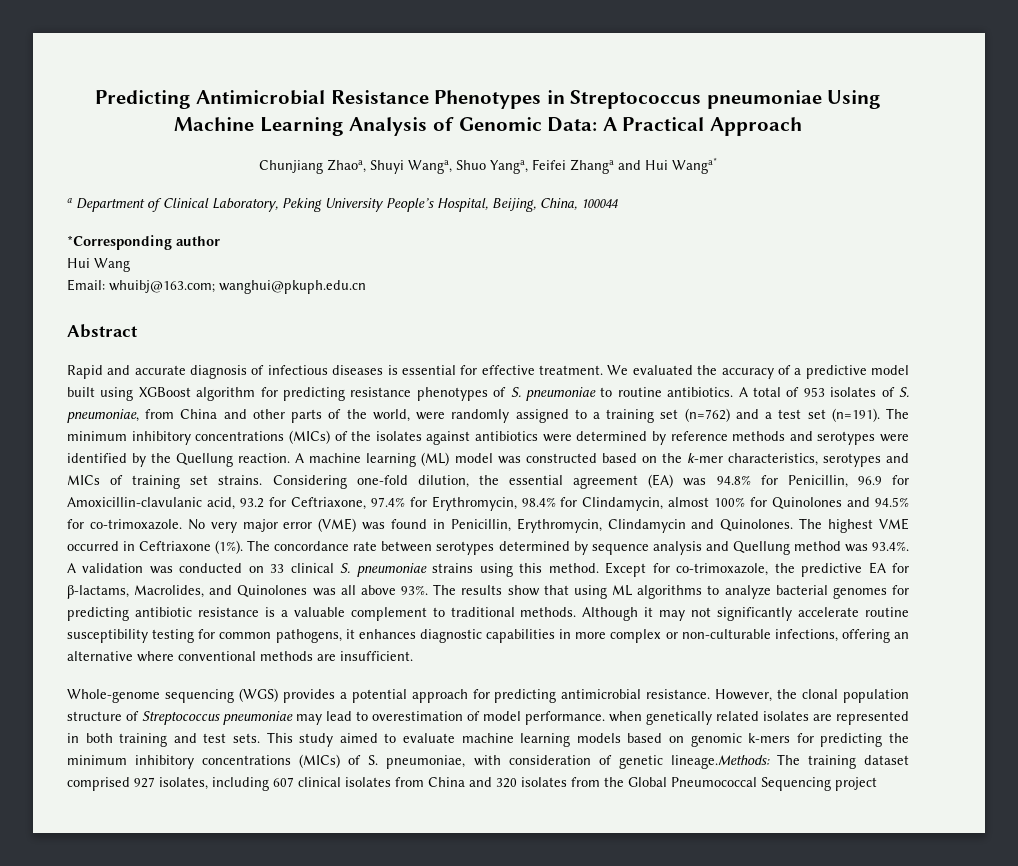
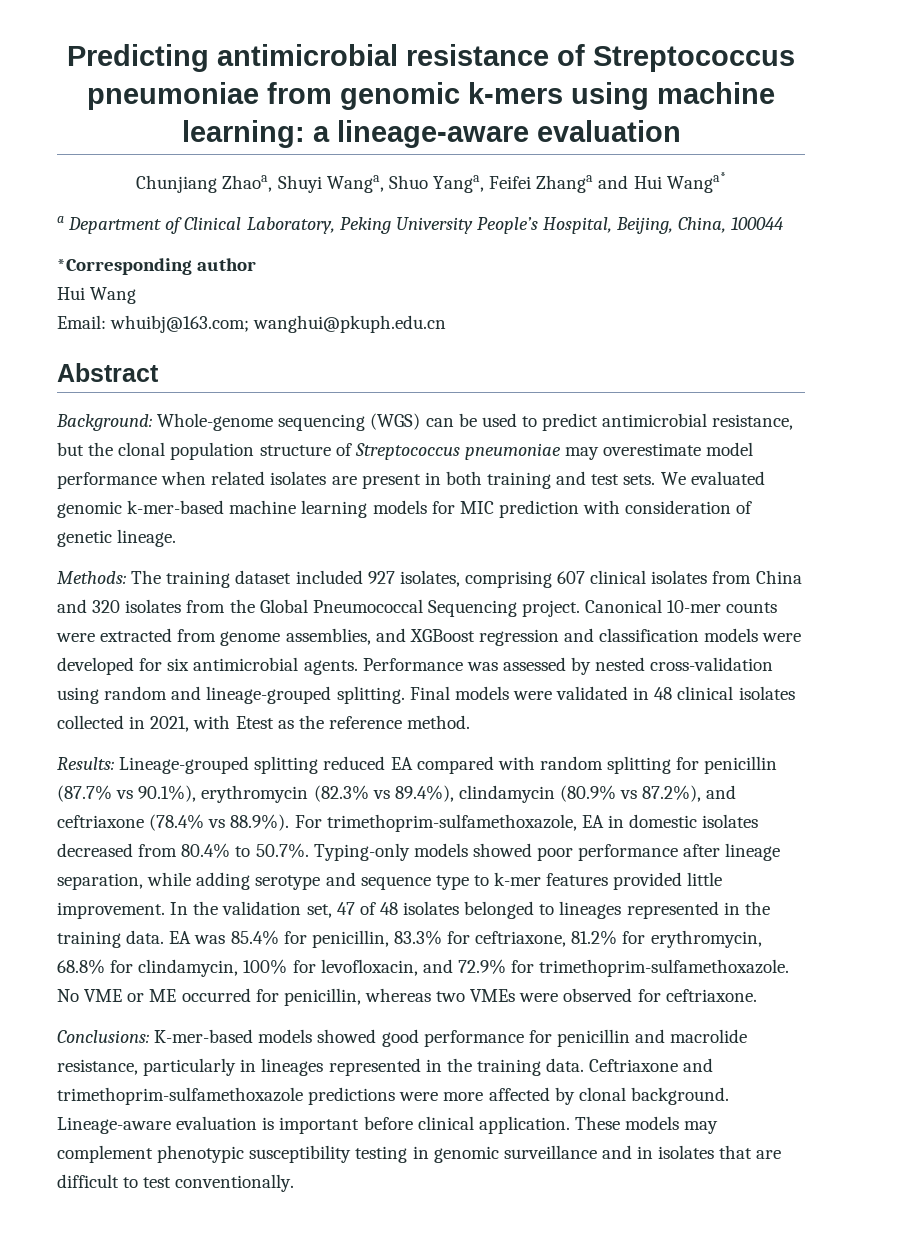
- Predicting Antimicrobial Resistance Phenotypes in Streptococcus pneumoniae Using Machine Learning Analysis of Genomic Data: A Practical Approach
+ Predicting antimicrobial resistance of Streptococcus pneumoniae from genomic k-mers using machine learning: a lineage-aware evaluation
- Rapid and accurate diagnosis of infectious diseases is essential for effective treatment. We evaluated the accuracy of a predictive model built using XGBoost algorithm for predicting resistance phenotypes of S. pneumoniae to routine antibiotics. A total of 953 isolates of S. pneumoniae, from China and other parts of the world, were randomly assigned to a training set (n=762) and a test set (n=191). The minimum inhibitory concentrations (MICs) of the isolates against antibiotics were determined by reference methods and serotypes were identified by the Quellung reaction. A machine learning (ML) model was constructed based on the k-mer characteristics, serotypes and MICs of training set strains. Considering one-fold dilution, the essential agreement (EA) was 94.8% for Penicillin, 96.9 for Amoxicillin-clavulanic acid, 93.2 for Ceftriaxone, 97.4% for Erythromycin, 98.4% for Clindamycin, almost 100% for Quinolones and 94.5% for co-trimoxazole. No very major error (VME) was found in Penicillin, Erythromycin, Clindamycin and Quinolones. The highest VME occurred in Ceftriaxone (1%). The concordance rate between serotypes determined by sequence analysis and Quellung method was 93.4%. A validation was conducted on 33 clinical S. pneumoniae strains using this method. Except for co-trimoxazole, the predictive EA for β-lactams, Macrolides, and Quinolones was all above 93%. The results show that using ML algorithms to analyze bacterial genomes for predicting antibiotic resistance is a valuable complement to traditional methods. Although it may not significantly accelerate routine susceptibility testing for common pathogens, it enhances diagnostic capabilities in more complex or non-culturable infections, offering an alternative where conventional methods are insufficient.
- Whole-genome sequencing (WGS) provides a potential approach for predicting antimicrobial resistance. However, the clonal population structure of Streptococcus pneumoniae may lead to overestimation of model performance. when genetically related isolates are represented in both training and test sets.
+ Background: Whole-genome sequencing (WGS) can be used to predict antimicrobial resistance, but the clonal population structure of Streptococcus pneumoniae may overestimate model performance when related isolates are present in both training and test sets.
- This study aimed to evaluate machine learning models based on genomic k-mers for predicting the minimum inhibitory concentrations (MICs) of S. pneumoniae, with consideration of genetic lineage.Methods: The training dataset comprised 927 isolates, including 607 clinical isolates from China and 320 isolates from the Global Pneumococcal Sequencing project
+ We evaluated genomic k-mer-based machine learning models for MIC prediction with consideration of genetic lineage.
+ Methods: The training dataset included 927 isolates, comprising 607 clinical isolates from China and 320 isolates from the Global Pneumococcal Sequencing project. Canonical 10-mer counts were extracted from genome assemblies, and XGBoost regression and classification models were developed for six antimicrobial agents. Performance was assessed by nested cross-validation using random and lineage-grouped splitting. Final models were validated in 48 clinical isolates collected in 2021, with Etest as the reference method.
+ Results: Lineage-grouped splitting reduced EA compared with random splitting for penicillin (87.7% vs 90.1%), erythromycin (82.3% vs 89.4%), clindamycin (80.9% vs 87.2%), and ceftriaxone (78.4% vs 88.9%). For trimethoprim-sulfamethoxazole, EA in domestic isolates decreased from 80.4% to 50.7%. Typing-only models showed poor performance after lineage separation, while adding serotype and sequence type to k-mer features provided little improvement. In the validation set, 47 of 48 isolates belonged to lineages represented in the training data. EA was 85.4% for penicillin, 83.3% for ceftriaxone, 81.2% for erythromycin, 68.8% for clindamycin, 100% for levofloxacin, and 72.9% for trimethoprim-sulfamethoxazole. No VME or ME occurred for penicillin, whereas two VMEs were observed for ceftriaxone.
+ Conclusions: K-mer-based models showed good performance for penicillin and macrolide resistance, particularly in lineages represented in the training data. Ceftriaxone and trimethoprim-sulfamethoxazole predictions were more affected by clonal background. Lineage-aware evaluation is important before clinical application. These models may complement phenotypic susceptibility testing in genomic surveillance and in isolates that are difficult to test conventionally.

